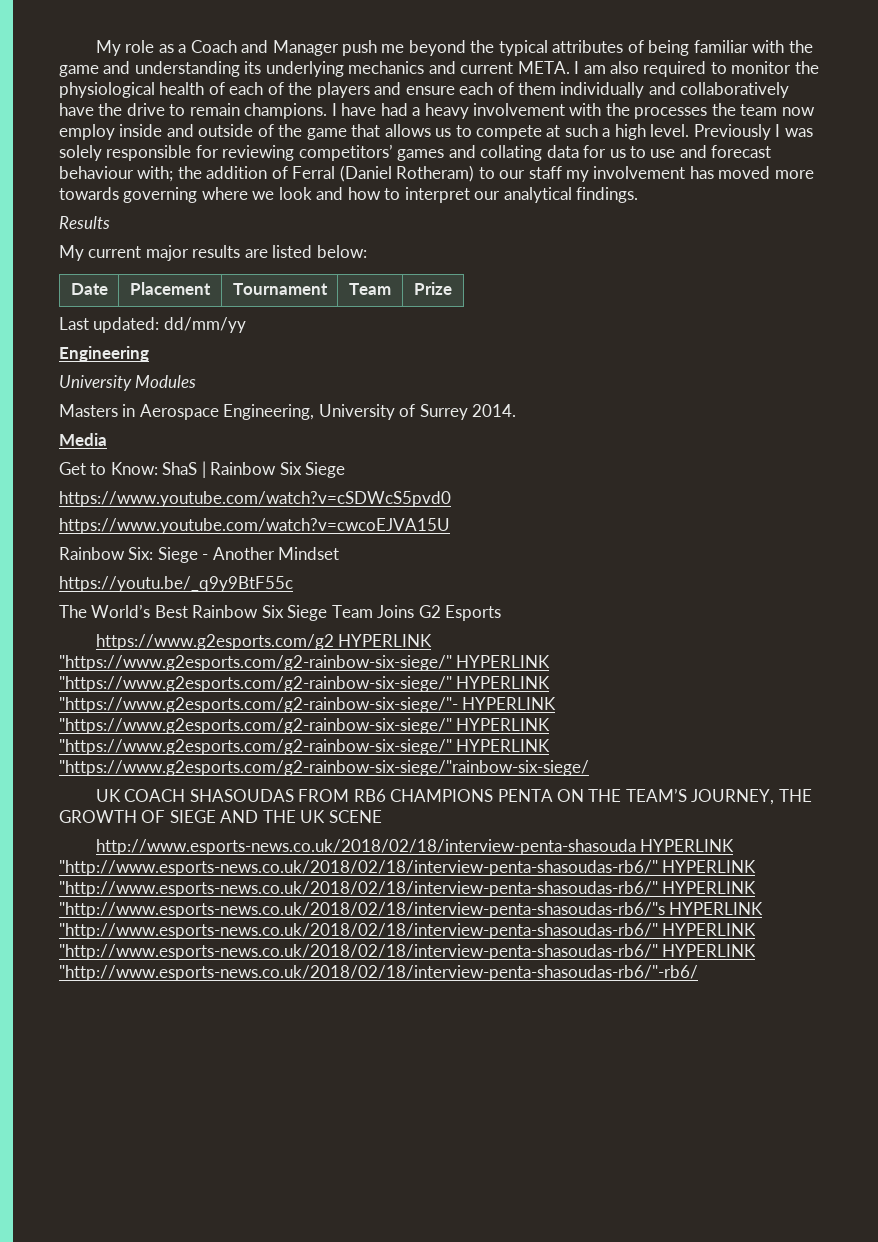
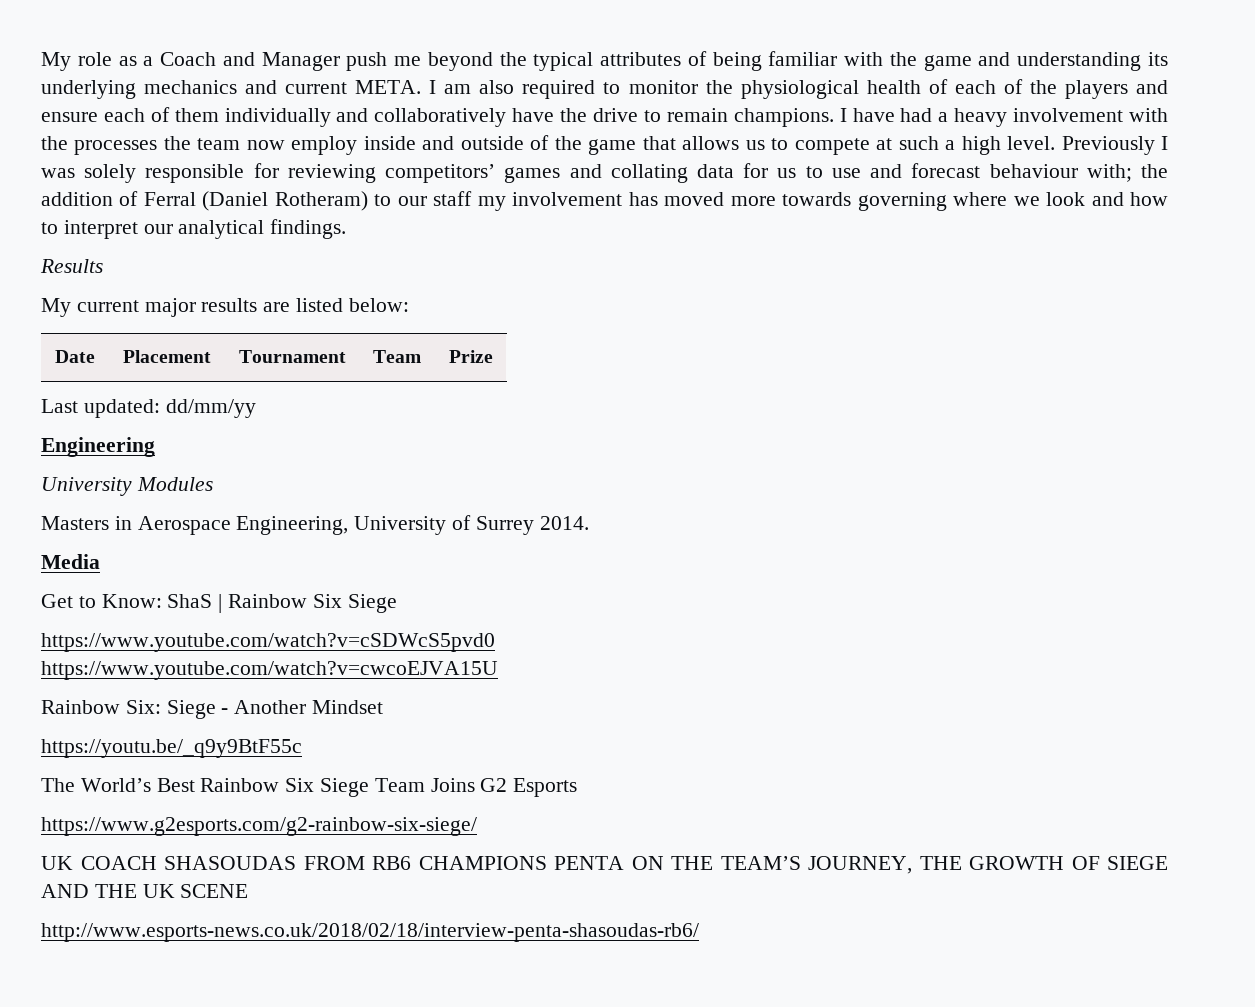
- https://www.g2esports.com/g2 HYPERLINK "https://www.g2esports.com/g2-rainbow-six-siege/" HYPERLINK "https://www.g2esports.com/g2-rainbow-six-siege/" HYPERLINK "https://www.g2esports.com/g2-rainbow-six-siege/"- HYPERLINK "https://www.g2esports.com/g2-rainbow-six-siege/" HYPERLINK "https://www.g2esports.com/g2-rainbow-six-siege/" HYPERLINK "https://www.g2esports.com/g2-rainbow-six-siege/"rainbow-six-siege/
+ https://www.g2esports.com/g2-rainbow-six-siege/
- http://www.esports-news.co.uk/2018/02/18/interview-penta-shasouda HYPERLINK "http://www.esports-news.co.uk/2018/02/18/interview-penta-shasoudas-rb6/" HYPERLINK "http://www.esports-news.co.uk/2018/02/18/interview-penta-shasoudas-rb6/" HYPERLINK "http://www.esports-news.co.uk/2018/02/18/interview-penta-shasoudas-rb6/"s HYPERLINK "http://www.esports-news.co.uk/2018/02/18/interview-penta-shasoudas-rb6/" HYPERLINK "http://www.esports-news.co.uk/2018/02/18/interview-penta-shasoudas-rb6/" HYPERLINK "http://www.esports-news.co.uk/2018/02/18/interview-penta-shasoudas-rb6/"-rb6/
+ http://www.esports-news.co.uk/2018/02/18/interview-penta-shasoudas-rb6/

